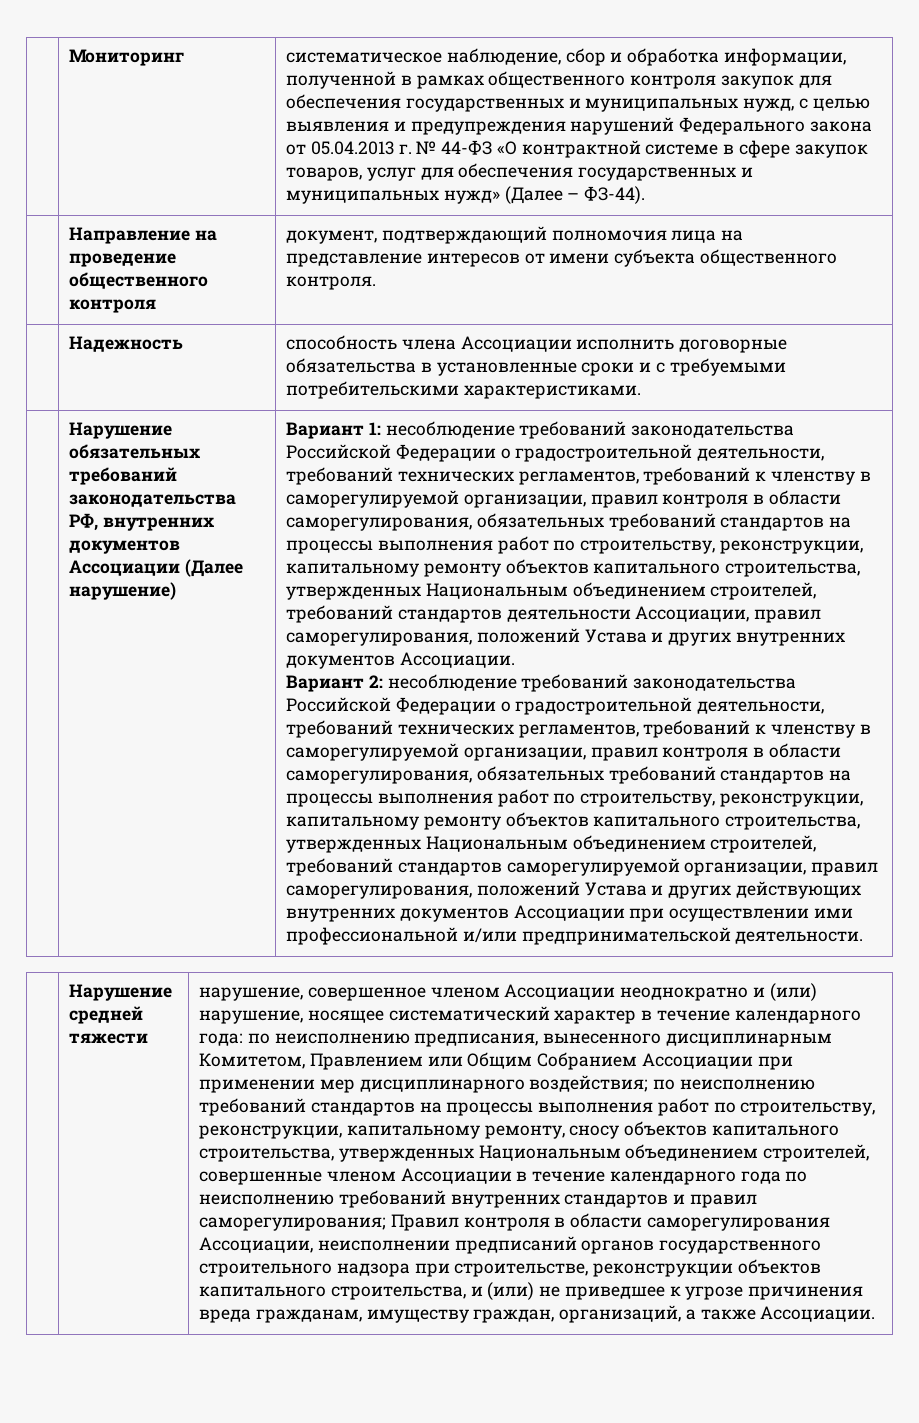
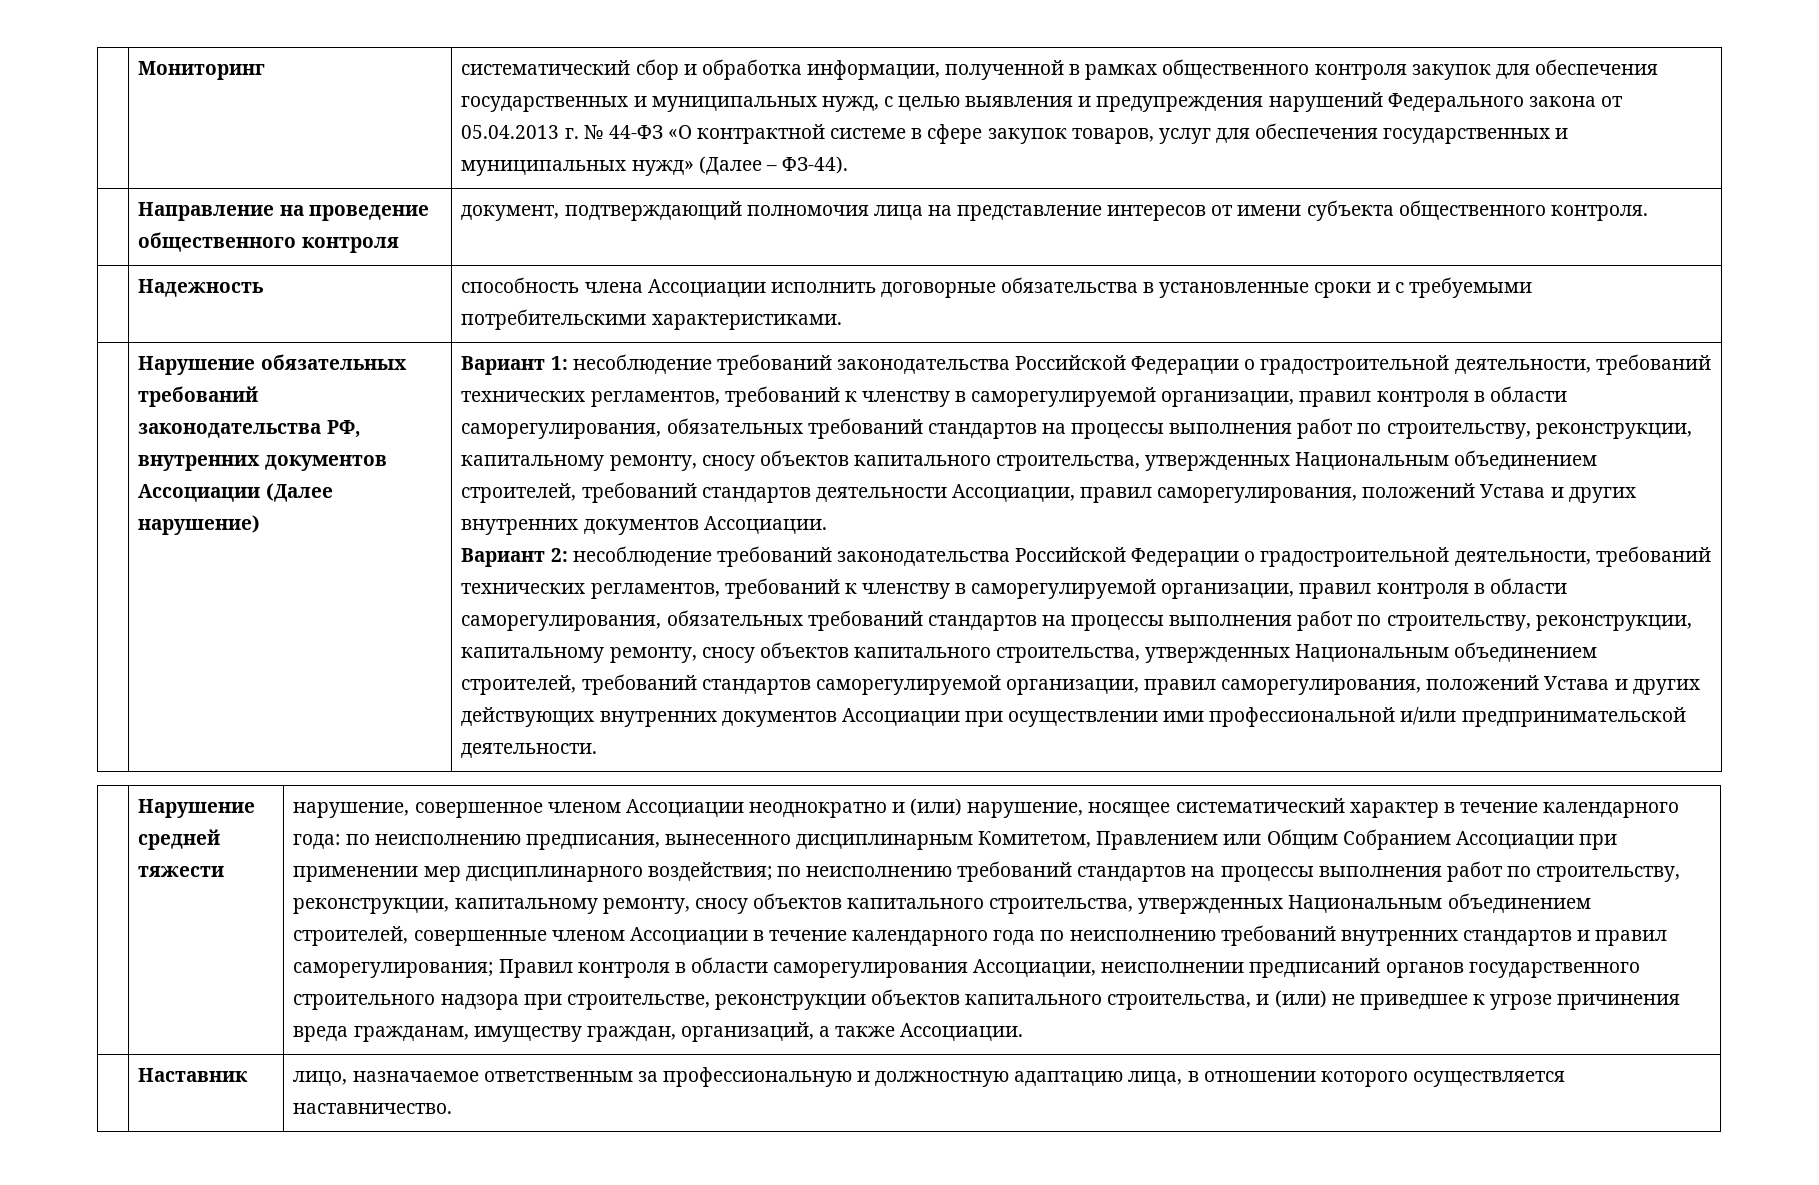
- систематическое наблюдение, сбор и обработка информации, полученной в рамках общественного контроля закупок для обеспечения государственных и муниципальных нужд, с целью выявления и предупреждения нарушений Федерального закона от 05.04.2013 г. № 44-ФЗ «О контрактной системе в сфере закупок товаров, услуг для обеспечения государственных и муниципальных нужд» (Далее – ФЗ-44).
+ систематический сбор и обработка информации, полученной в рамках общественного контроля закупок для обеспечения государственных и муниципальных нужд, с целью выявления и предупреждения нарушений Федерального закона от 05.04.2013 г. № 44-ФЗ «О контрактной системе в сфере закупок товаров, услуг для обеспечения государственных и муниципальных нужд» (Далее – ФЗ-44).
- Вариант 1: несоблюдение требований законодательства Российской Федерации о градостроительной деятельности, требований технических регламентов, требований к членству в саморегулируемой организации, правил контроля в области саморегулирования, обязательных требований стандартов на процессы выполнения работ по строительству, реконструкции, капитальному ремонту объектов капитального строительства, утвержденных Национальным объединением строителей, требований стандартов деятельности Ассоциации, правил саморегулирования, положений Устава и других внутренних документов Ассоциации.
+ Вариант 1: несоблюдение требований законодательства Российской Федерации о градостроительной деятельности, требований технических регламентов, требований к членству в саморегулируемой организации, правил контроля в области саморегулирования, обязательных требований стандартов на процессы выполнения работ по строительству, реконструкции, капитальному ремонту, сносу объектов капитального строительства, утвержденных Национальным объединением строителей, требований стандартов деятельности Ассоциации, правил саморегулирования, положений Устава и других внутренних документов Ассоциации.
- несоблюдение требований законодательства Российской Федерации о градостроительной деятельности, требований технических регламентов, требований к членству в саморегулируемой организации, правил контроля в области саморегулирования, обязательных требований стандартов на процессы выполнения работ по строительству, реконструкции, капитальному ремонту объектов капитального строительства, утвержденных Национальным объединением строителей, требований стандартов саморегулируемой организации, правил саморегулирования, положений Устава и других действующих внутренних документов Ассоциации при осуществлении ими профессиональной и/или предпринимательской деятельности.
+ несоблюдение требований законодательства Российской Федерации о градостроительной деятельности, требований технических регламентов, требований к членству в саморегулируемой организации, правил контроля в области саморегулирования, обязательных требований стандартов на процессы выполнения работ по строительству, реконструкции, капитальному ремонту, сносу объектов капитального строительства, утвержденных Национальным объединением строителей, требований стандартов саморегулируемой организации, правил саморегулирования, положений Устава и других действующих внутренних документов Ассоциации при осуществлении ими профессиональной и/или предпринимательской деятельности.
+ | Наставник | лицо, назначаемое ответственным за профессиональную и должностную адаптацию лица, в отношении которого осуществляется наставничество.

